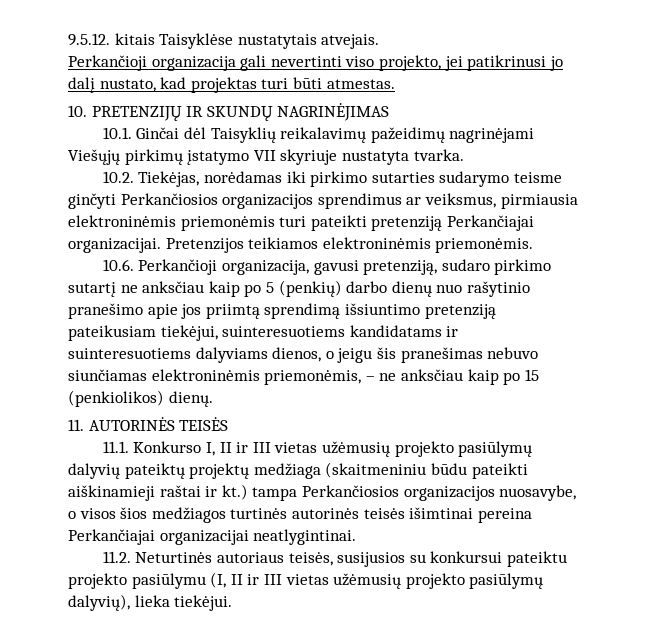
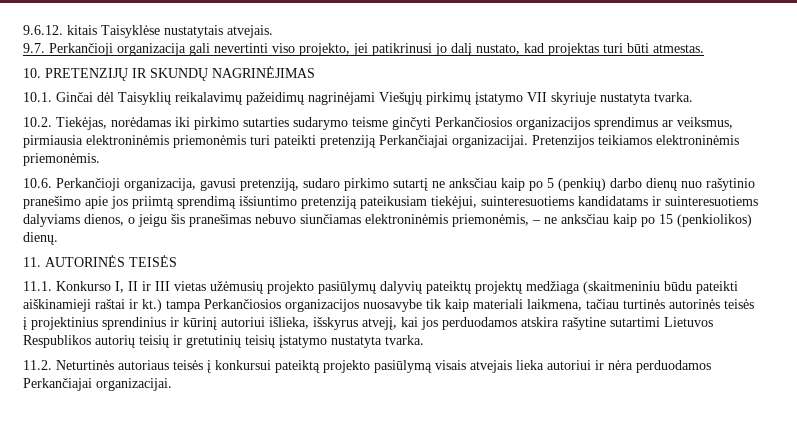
- 9.5.12. kitais Taisyklėse nustatytais atvejais.
+ 9.6.12. kitais Taisyklėse nustatytais atvejais.
- Perkančioji organizacija gali nevertinti viso projekto, jei patikrinusi jo dalį nustato, kad projektas turi būti atmestas.
+ 9.7. Perkančioji organizacija gali nevertinti viso projekto, jei patikrinusi jo dalį nustato, kad projektas turi būti atmestas.
- 11.1. Konkurso I, II ir III vietas užėmusių projekto pasiūlymų dalyvių pateiktų projektų medžiaga (skaitmeniniu būdu pateikti aiškinamieji raštai ir kt.) tampa Perkančiosios organizacijos nuosavybe, o visos šios medžiagos turtinės autorinės teisės išimtinai pereina Perkančiajai organizacijai neatlygintinai.
- 11.2. Neturtinės autoriaus teisės, susijusios su konkursui pateiktu projekto pasiūlymu (I, II ir III vietas užėmusių projekto pasiūlymų dalyvių), lieka tiekėjui.
+ 11.1. Konkurso I, II ir III vietas užėmusių projekto pasiūlymų dalyvių pateiktų projektų medžiaga (skaitmeniniu būdu pateikti aiškinamieji raštai ir kt.) tampa Perkančiosios organizacijos nuosavybe tik kaip materiali laikmena, tačiau turtinės autorinės teisės į projektinius sprendinius ir kūrinį autoriui išlieka, išskyrus atvejį, kai jos perduodamos atskira rašytine sutartimi Lietuvos Respublikos autorių teisių ir gretutinių teisių įstatymo nustatyta tvarka.
+ 11.2. Neturtinės autoriaus teisės į konkursui pateiktą projekto pasiūlymą visais atvejais lieka autoriui ir nėra perduodamos Perkančiajai organizacijai.

